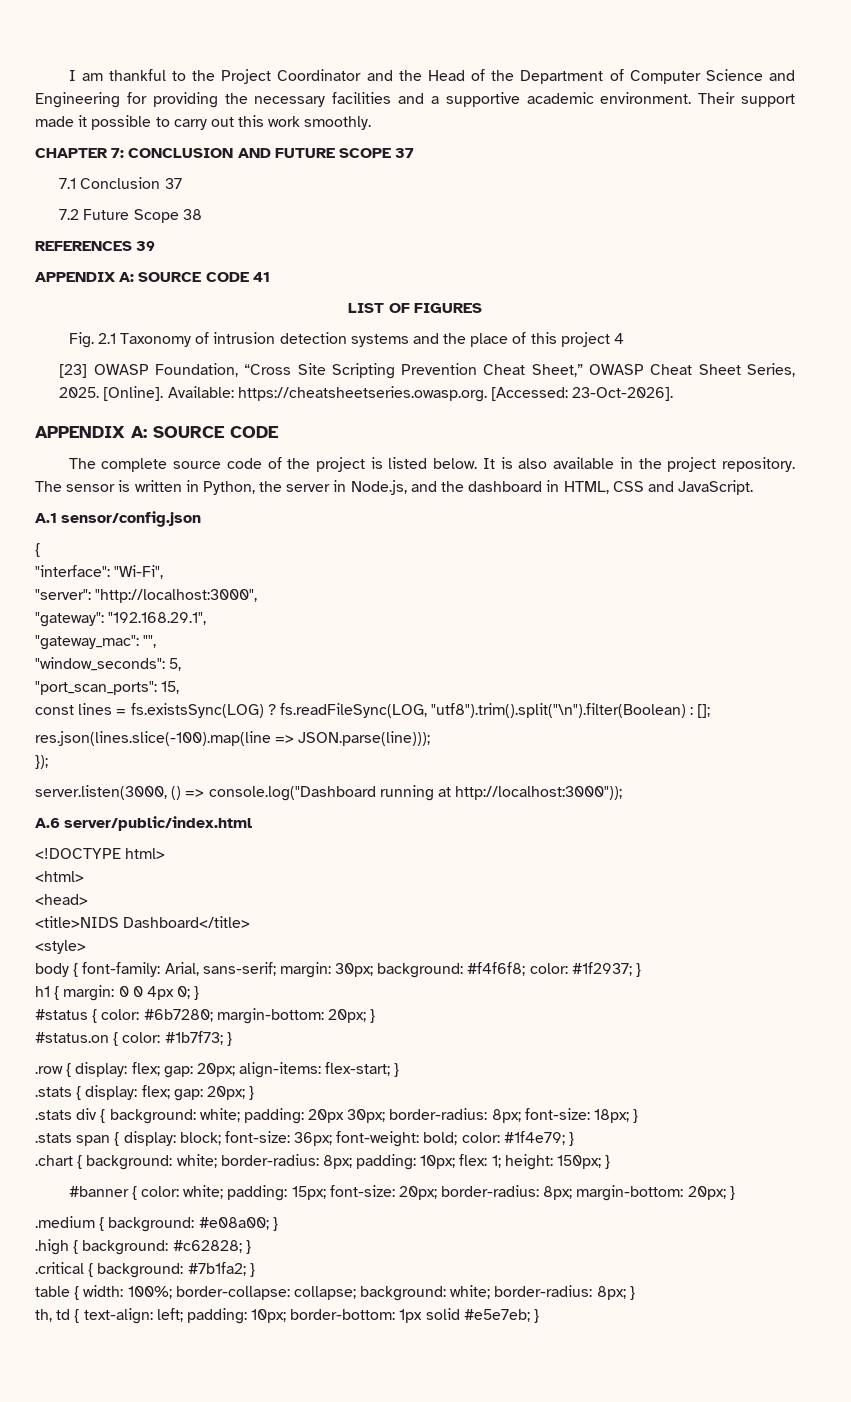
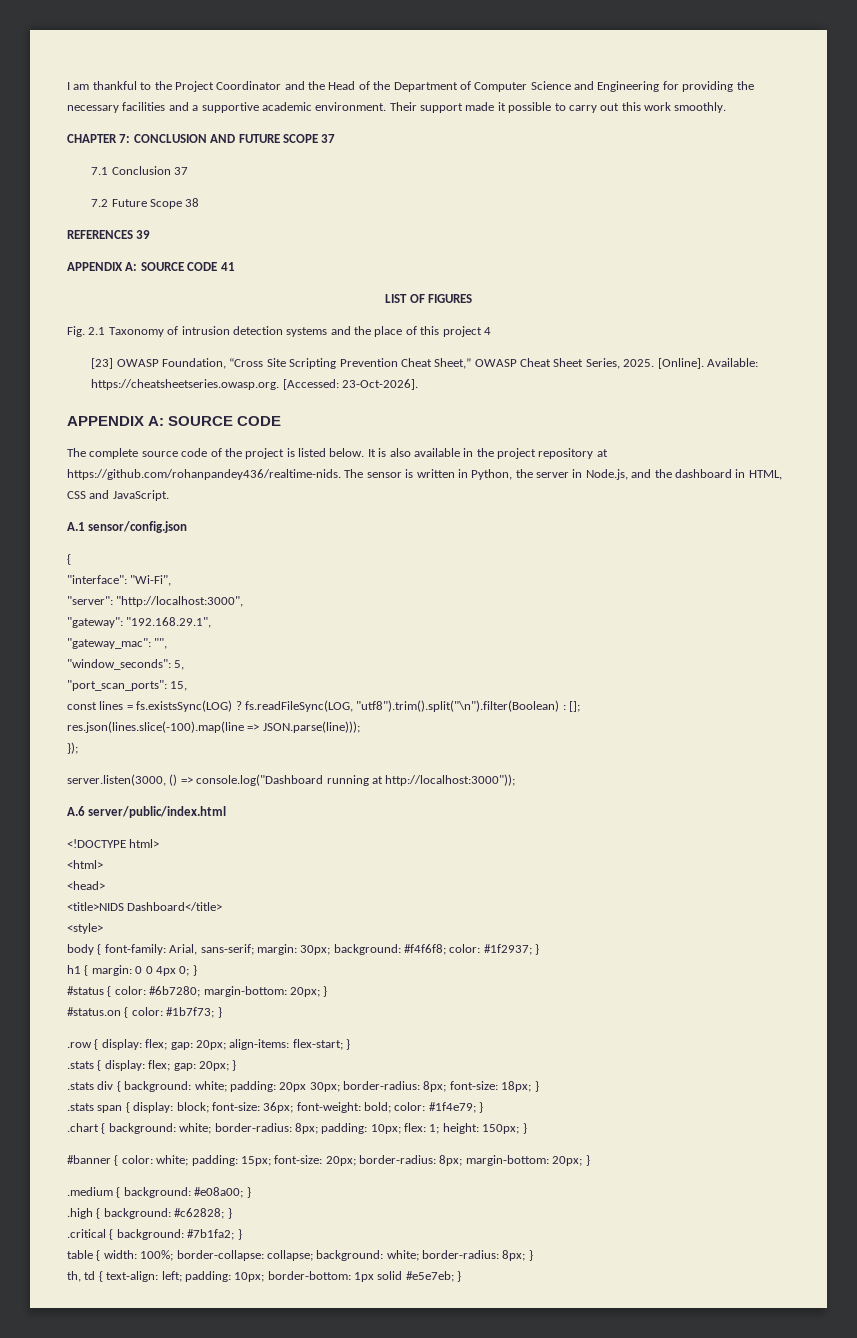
- It is also available in the project repository. The sensor is written in Python, the server in Node.js, and the dashboard in HTML, CSS and JavaScript.
+ It is also available in the project repository at https://github.com/rohanpandey436/realtime-nids. The sensor is written in Python, the server in Node.js, and the dashboard in HTML, CSS and JavaScript.

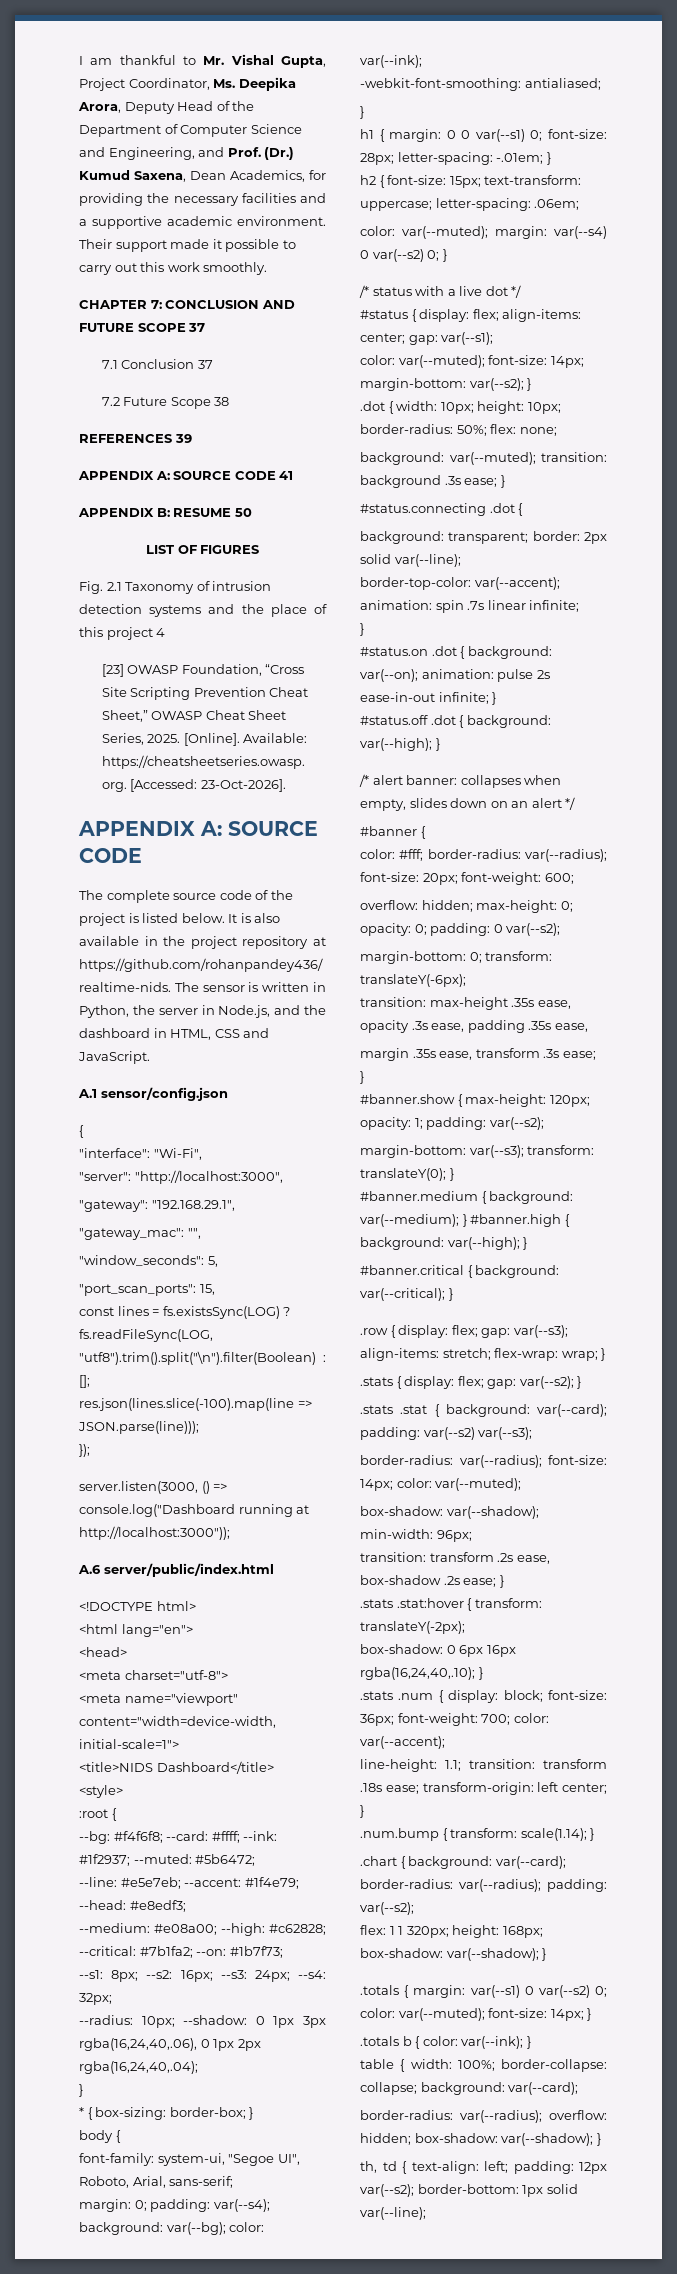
- I am thankful to the Project Coordinator and the Head of the Department of Computer Science and Engineering for providing the necessary facilities and a supportive academic environment.
+ I am thankful to Mr. Vishal Gupta, Project Coordinator, Ms. Deepika Arora, Deputy Head of the Department of Computer Science and Engineering, and Prof. (Dr.) Kumud Saxena, Dean Academics, for providing the necessary facilities and a supportive academic environment.
+ APPENDIX B: RESUME 50
- <html>
+ <html lang="en">
+ <meta charset="utf-8">
+ <meta name="viewport" content="width=device-width, initial-scale=1">
  <title>NIDS Dashboard</title>
  <style>
- body { font-family: Arial, sans-serif; margin: 30px; background: #f4f6f8; color: #1f2937; }
+ :root {
+ --bg: #f4f6f8; --card: #ffff; --ink: #1f2937; --muted: #5b6472;
+ --line: #e5e7eb; --accent: #1f4e79; --head: #e8edf3;
+ --medium: #e08a00; --high: #c62828; --critical: #7b1fa2; --on: #1b7f73;
+ --s1: 8px; --s2: 16px; --s3: 24px; --s4: 32px;
+ --radius: 10px; --shadow: 0 1px 3px rgba(16,24,40,.06), 0 1px 2px rgba(16,24,40,.04);
+ }
+ * { box-sizing: border-box; }
+ body {
+ font-family: system-ui, "Segoe UI", Roboto, Arial, sans-serif;
+ margin: 0; padding: var(--s4); background: var(--bg); color: var(--ink);
+ -webkit-font-smoothing: antialiased;
+ }
- h1 { margin: 0 0 4px 0; }
- #status { color: #6b7280; margin-bottom: 20px; }
- #status.on { color: #1b7f73; }
+ h1 { margin: 0 0 var(--s1) 0; font-size: 28px; letter-spacing: -.01em; }
+ h2 { font-size: 15px; text-transform: uppercase; letter-spacing: .06em;
+ color: var(--muted); margin: var(--s4) 0 var(--s2) 0; }
+ /* status with a live dot */
+ #status { display: flex; align-items: center; gap: var(--s1);
+ color: var(--muted); font-size: 14px; margin-bottom: var(--s2); }
+ .dot { width: 10px; height: 10px; border-radius: 50%; flex: none;
+ background: var(--muted); transition: background .3s ease; }
+ #status.connecting .dot {
+ background: transparent; border: 2px solid var(--line);
+ border-top-color: var(--accent); animation: spin .7s linear infinite;
+ }
+ #status.on .dot { background: var(--on); animation: pulse 2s ease-in-out infinite; }
+ #status.off .dot { background: var(--high); }
+ /* alert banner: collapses when empty, slides down on an alert */
+ #banner {
+ color: #fff; border-radius: var(--radius); font-size: 20px; font-weight: 600;
+ overflow: hidden; max-height: 0; opacity: 0; padding: 0 var(--s2);
+ margin-bottom: 0; transform: translateY(-6px);
+ transition: max-height .35s ease, opacity .3s ease, padding .35s ease,
+ margin .35s ease, transform .3s ease;
+ }
+ #banner.show { max-height: 120px; opacity: 1; padding: var(--s2);
+ margin-bottom: var(--s3); transform: translateY(0); }
+ #banner.medium { background: var(--medium); } #banner.high { background: var(--high); }
+ #banner.critical { background: var(--critical); }
- .row { display: flex; gap: 20px; align-items: flex-start; }
+ .row { display: flex; gap: var(--s3); align-items: stretch; flex-wrap: wrap; }
- .stats { display: flex; gap: 20px; }
- .stats div { background: white; padding: 20px 30px; border-radius: 8px; font-size: 18px; }
- .stats span { display: block; font-size: 36px; font-weight: bold; color: #1f4e79; }
- .chart { background: white; border-radius: 8px; padding: 10px; flex: 1; height: 150px; }
- #banner { color: white; padding: 15px; font-size: 20px; border-radius: 8px; margin-bottom: 20px; }
- .medium { background: #e08a00; }
- .high { background: #c62828; }
- .critical { background: #7b1fa2; }
+ .stats { display: flex; gap: var(--s2); }
+ .stats .stat { background: var(--card); padding: var(--s2) var(--s3);
+ border-radius: var(--radius); font-size: 14px; color: var(--muted);
+ box-shadow: var(--shadow); min-width: 96px;
+ transition: transform .2s ease, box-shadow .2s ease; }
+ .stats .stat:hover { transform: translateY(-2px);
+ box-shadow: 0 6px 16px rgba(16,24,40,.10); }
+ .stats .num { display: block; font-size: 36px; font-weight: 700; color: var(--accent);
+ line-height: 1.1; transition: transform .18s ease; transform-origin: left center; }
+ .num.bump { transform: scale(1.14); }
+ .chart { background: var(--card); border-radius: var(--radius); padding: var(--s2);
+ flex: 1 1 320px; height: 168px; box-shadow: var(--shadow); }
+ .totals { margin: var(--s1) 0 var(--s2) 0; color: var(--muted); font-size: 14px; }
+ .totals b { color: var(--ink); }
- table { width: 100%; border-collapse: collapse; background: white; border-radius: 8px; }
+ table { width: 100%; border-collapse: collapse; background: var(--card);
+ border-radius: var(--radius); overflow: hidden; box-shadow: var(--shadow); }
- th, td { text-align: left; padding: 10px; border-bottom: 1px solid #e5e7eb; }
+ th, td { text-align: left; padding: 12px var(--s2); border-bottom: 1px solid var(--line);

